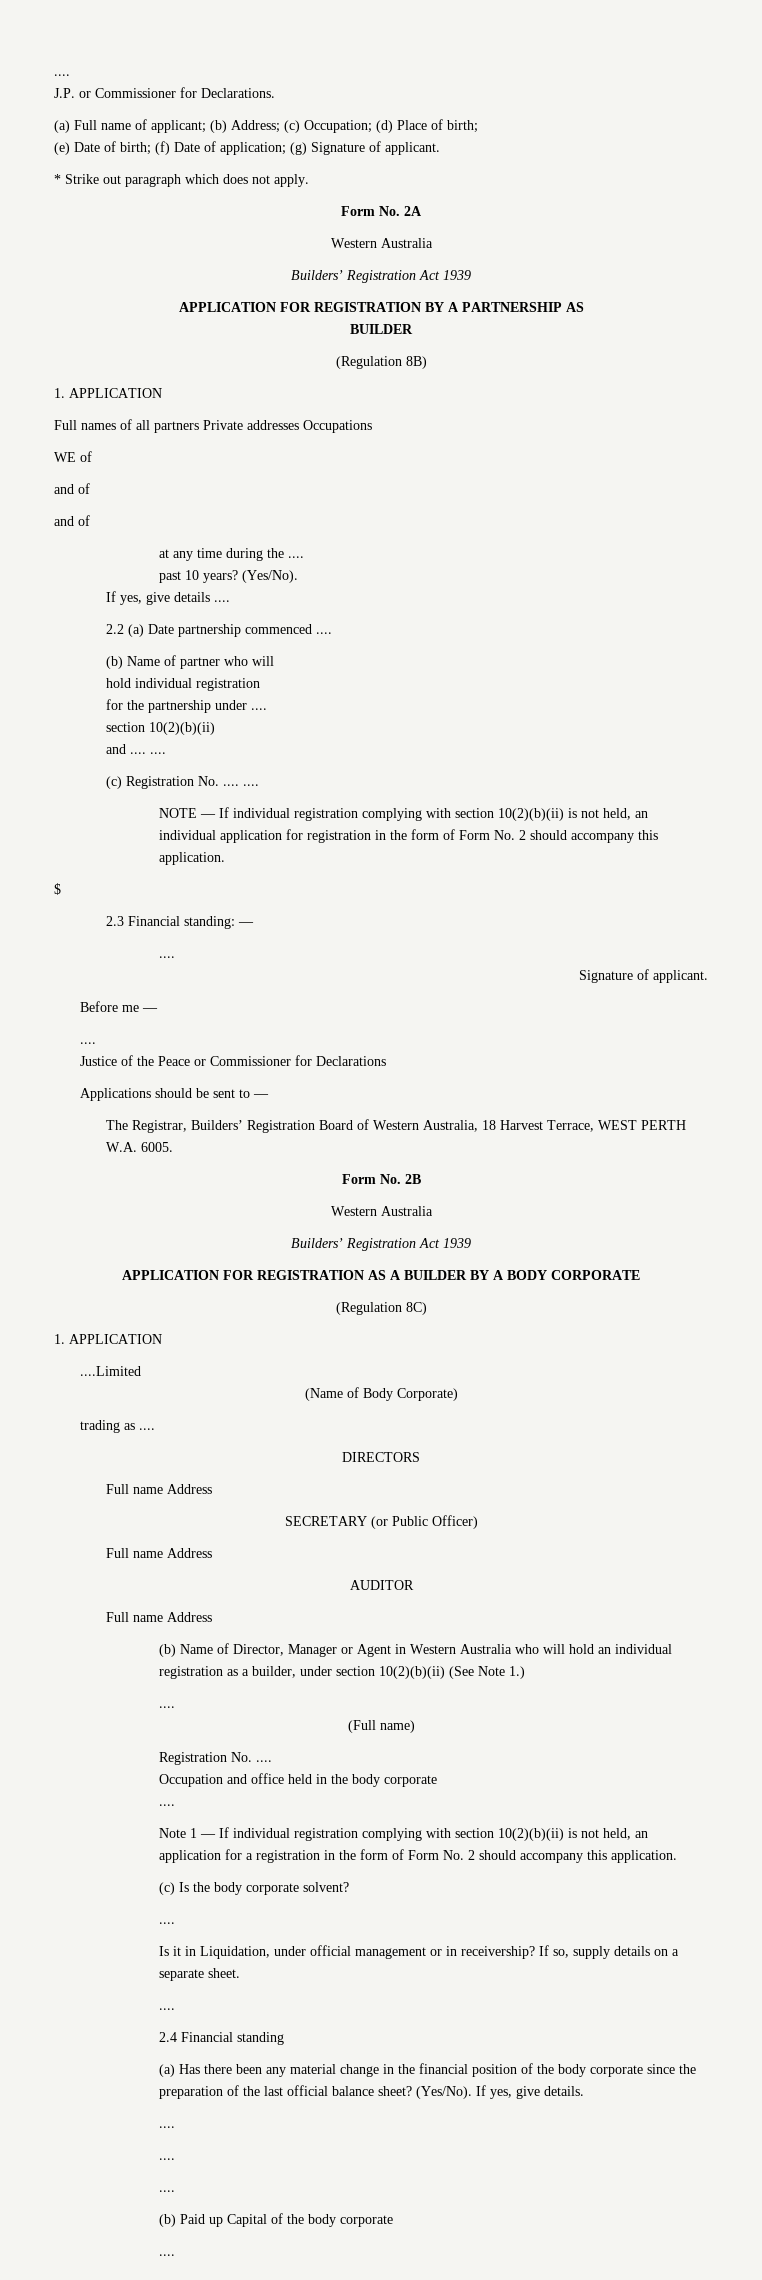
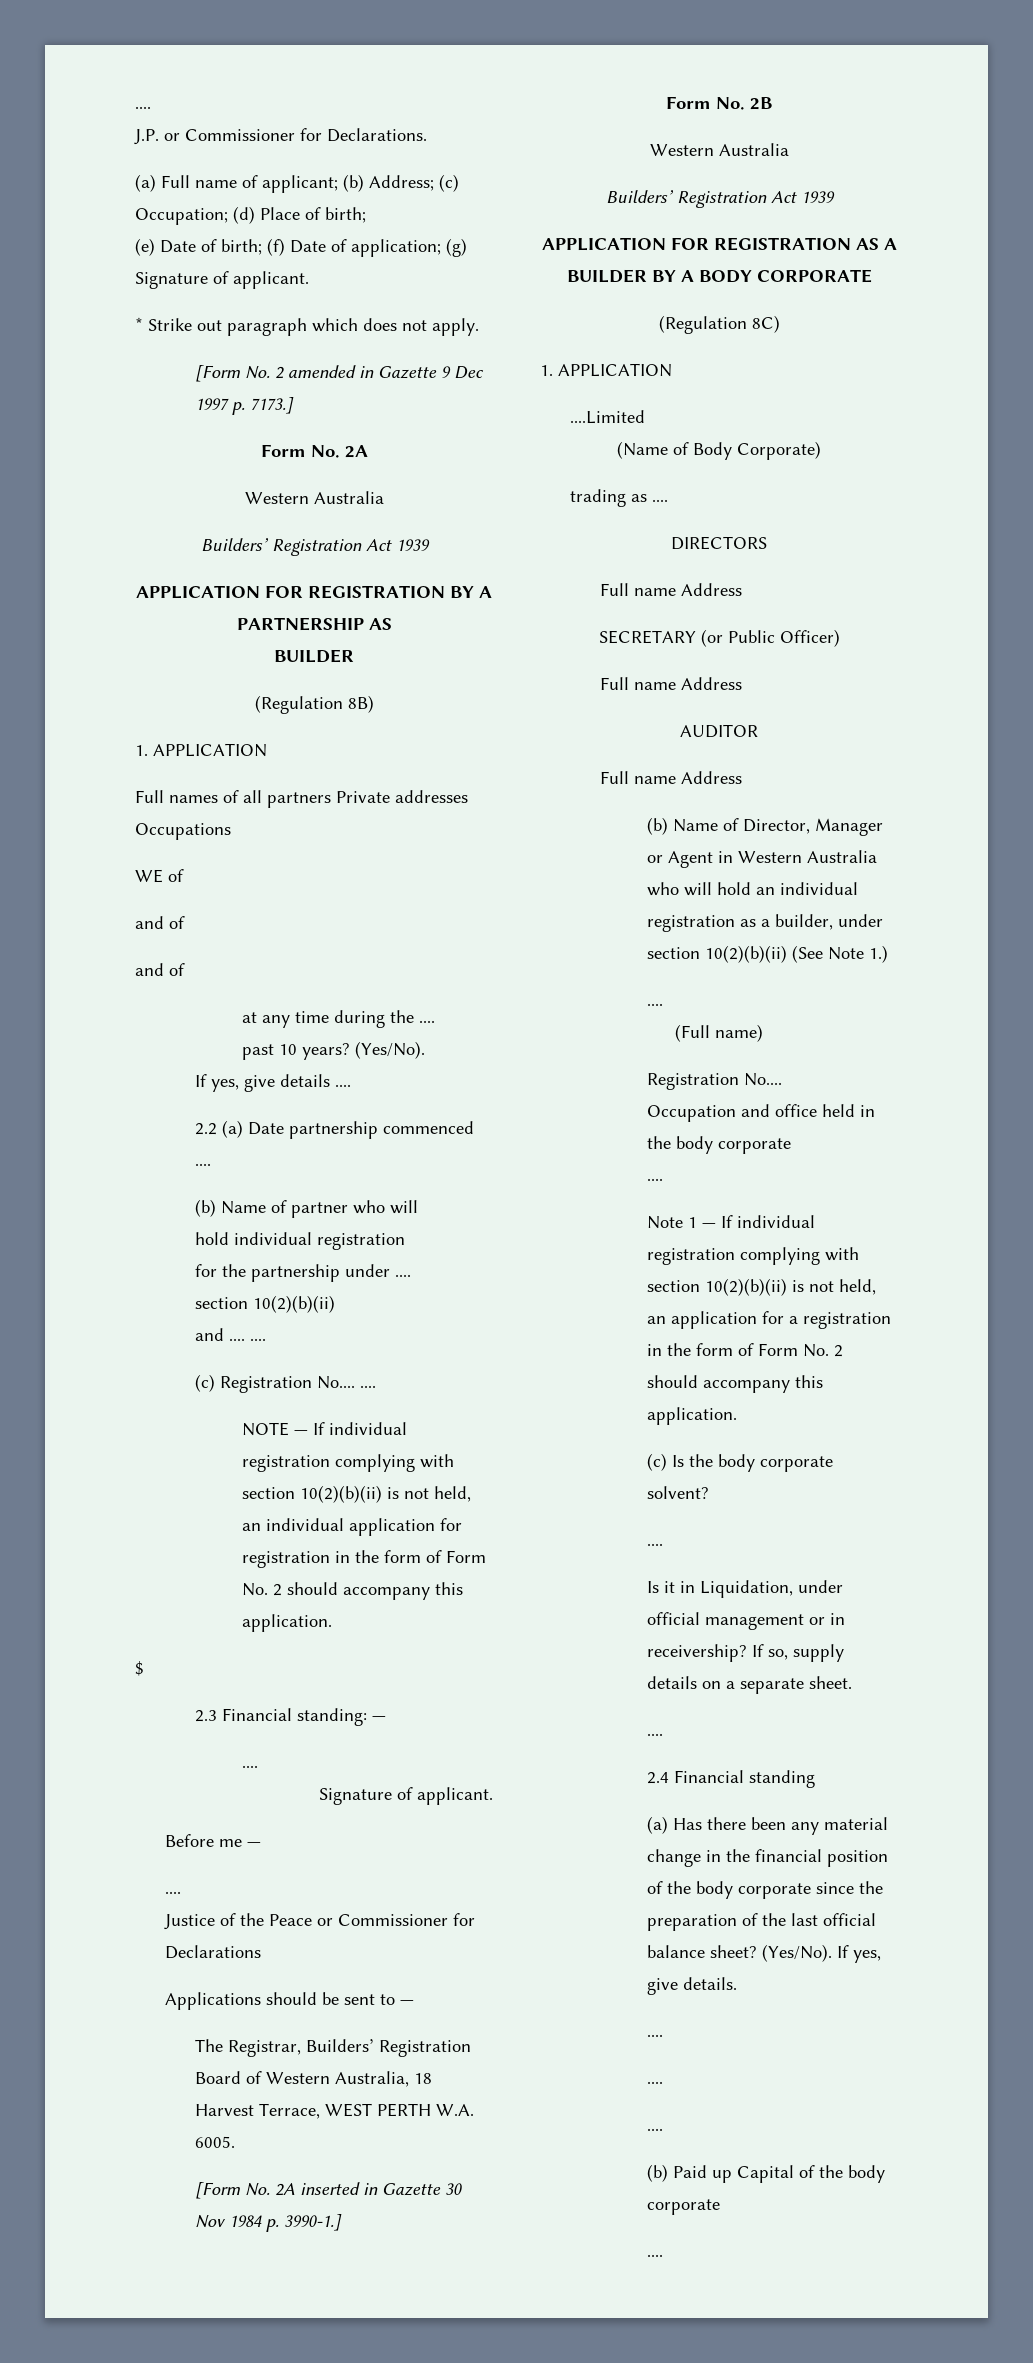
+ [Form No. 2 amended in Gazette 9 Dec 1997 p. 7173.]
- (c) Registration No. .... ....
+ (c) Registration No.... ....
+ [Form No. 2A inserted in Gazette 30 Nov 1984 p. 3990-1.]
  (Full name)
- Registration No. ....
+ Registration No....

